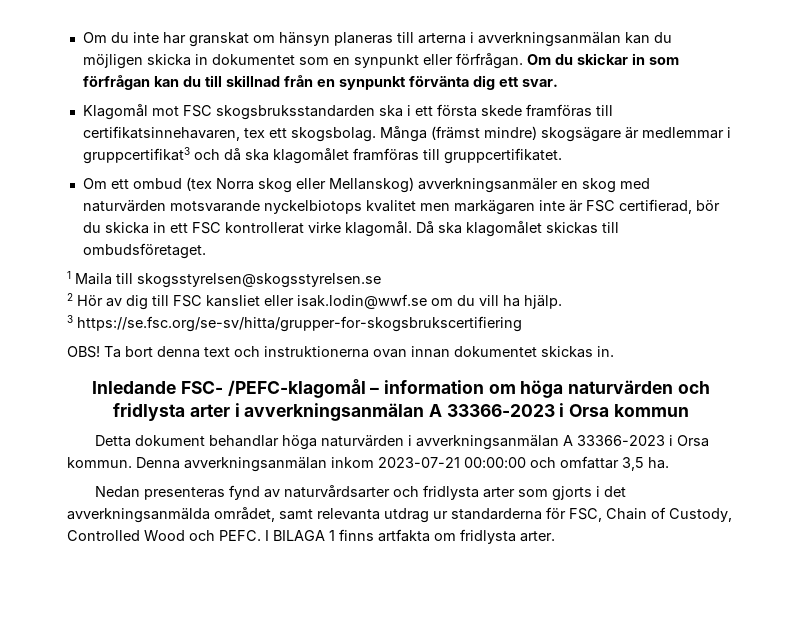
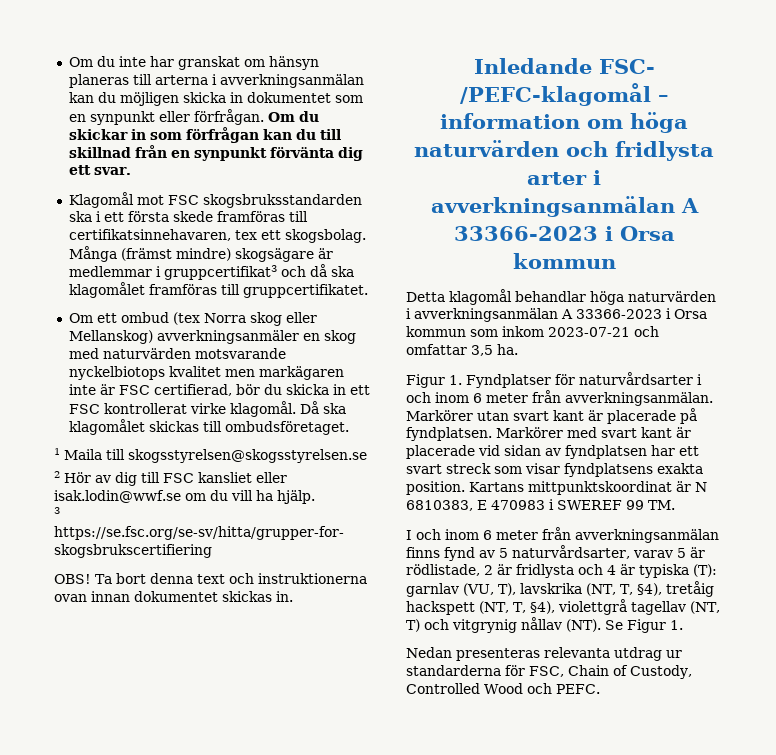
- Detta dokument behandlar höga naturvärden i avverkningsanmälan A 33366-2023 i Orsa kommun. Denna avverkningsanmälan inkom 2023-07-21 00:00:00 och omfattar 3,5 ha.
+ Detta klagomål behandlar höga naturvärden i avverkningsanmälan A 33366-2023 i Orsa kommun som inkom 2023-07-21 och omfattar 3,5 ha.
- Nedan presenteras fynd av naturvårdsarter och fridlysta arter som gjorts i det avverkningsanmälda området, samt relevanta utdrag ur standarderna för FSC, Chain of Custody, Controlled Wood och PEFC. I BILAGA 1 finns artfakta om fridlysta arter.
+ Figur 1. Fyndplatser för naturvårdsarter i och inom 6 meter från avverkningsanmälan. Markörer utan svart kant är placerade på fyndplatsen. Markörer med svart kant är placerade vid sidan av fyndplatsen har ett svart streck som visar fyndplatsens exakta position. Kartans mittpunktskoordinat är N 6810383, E 470983 i SWEREF 99 TM.
+ I och inom 6 meter från avverkningsanmälan finns fynd av 5 naturvårdsarter, varav 5 är rödlistade, 2 är fridlysta och 4 är typiska (T): garnlav (VU, T), lavskrika (NT, T, §4), tretåig hackspett (NT, T, §4), violettgrå tagellav (NT, T) och vitgrynig nållav (NT). Se Figur 1.
+ Nedan presenteras relevanta utdrag ur standarderna för FSC, Chain of Custody, Controlled Wood och PEFC.

